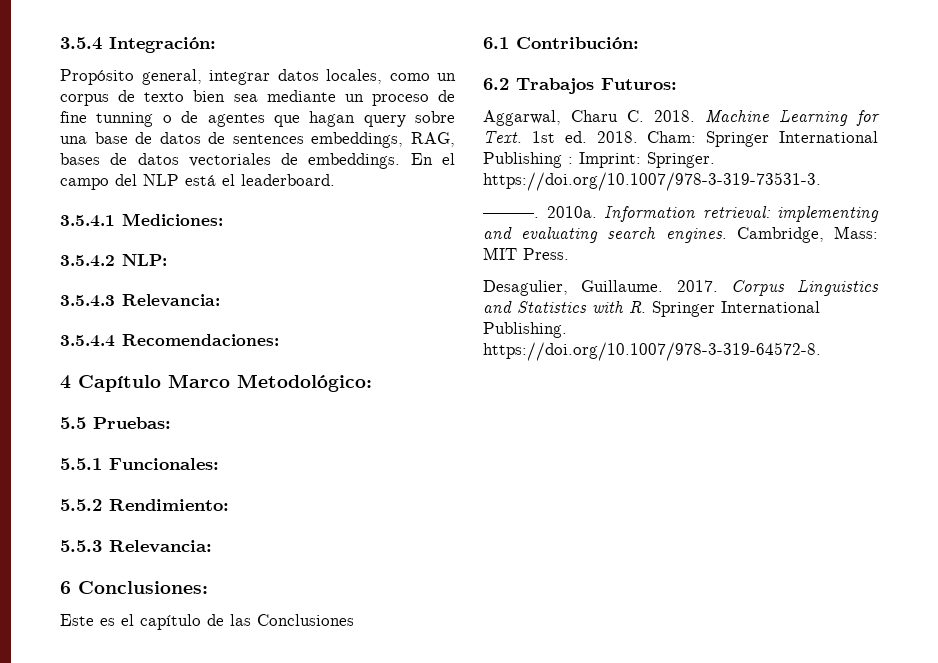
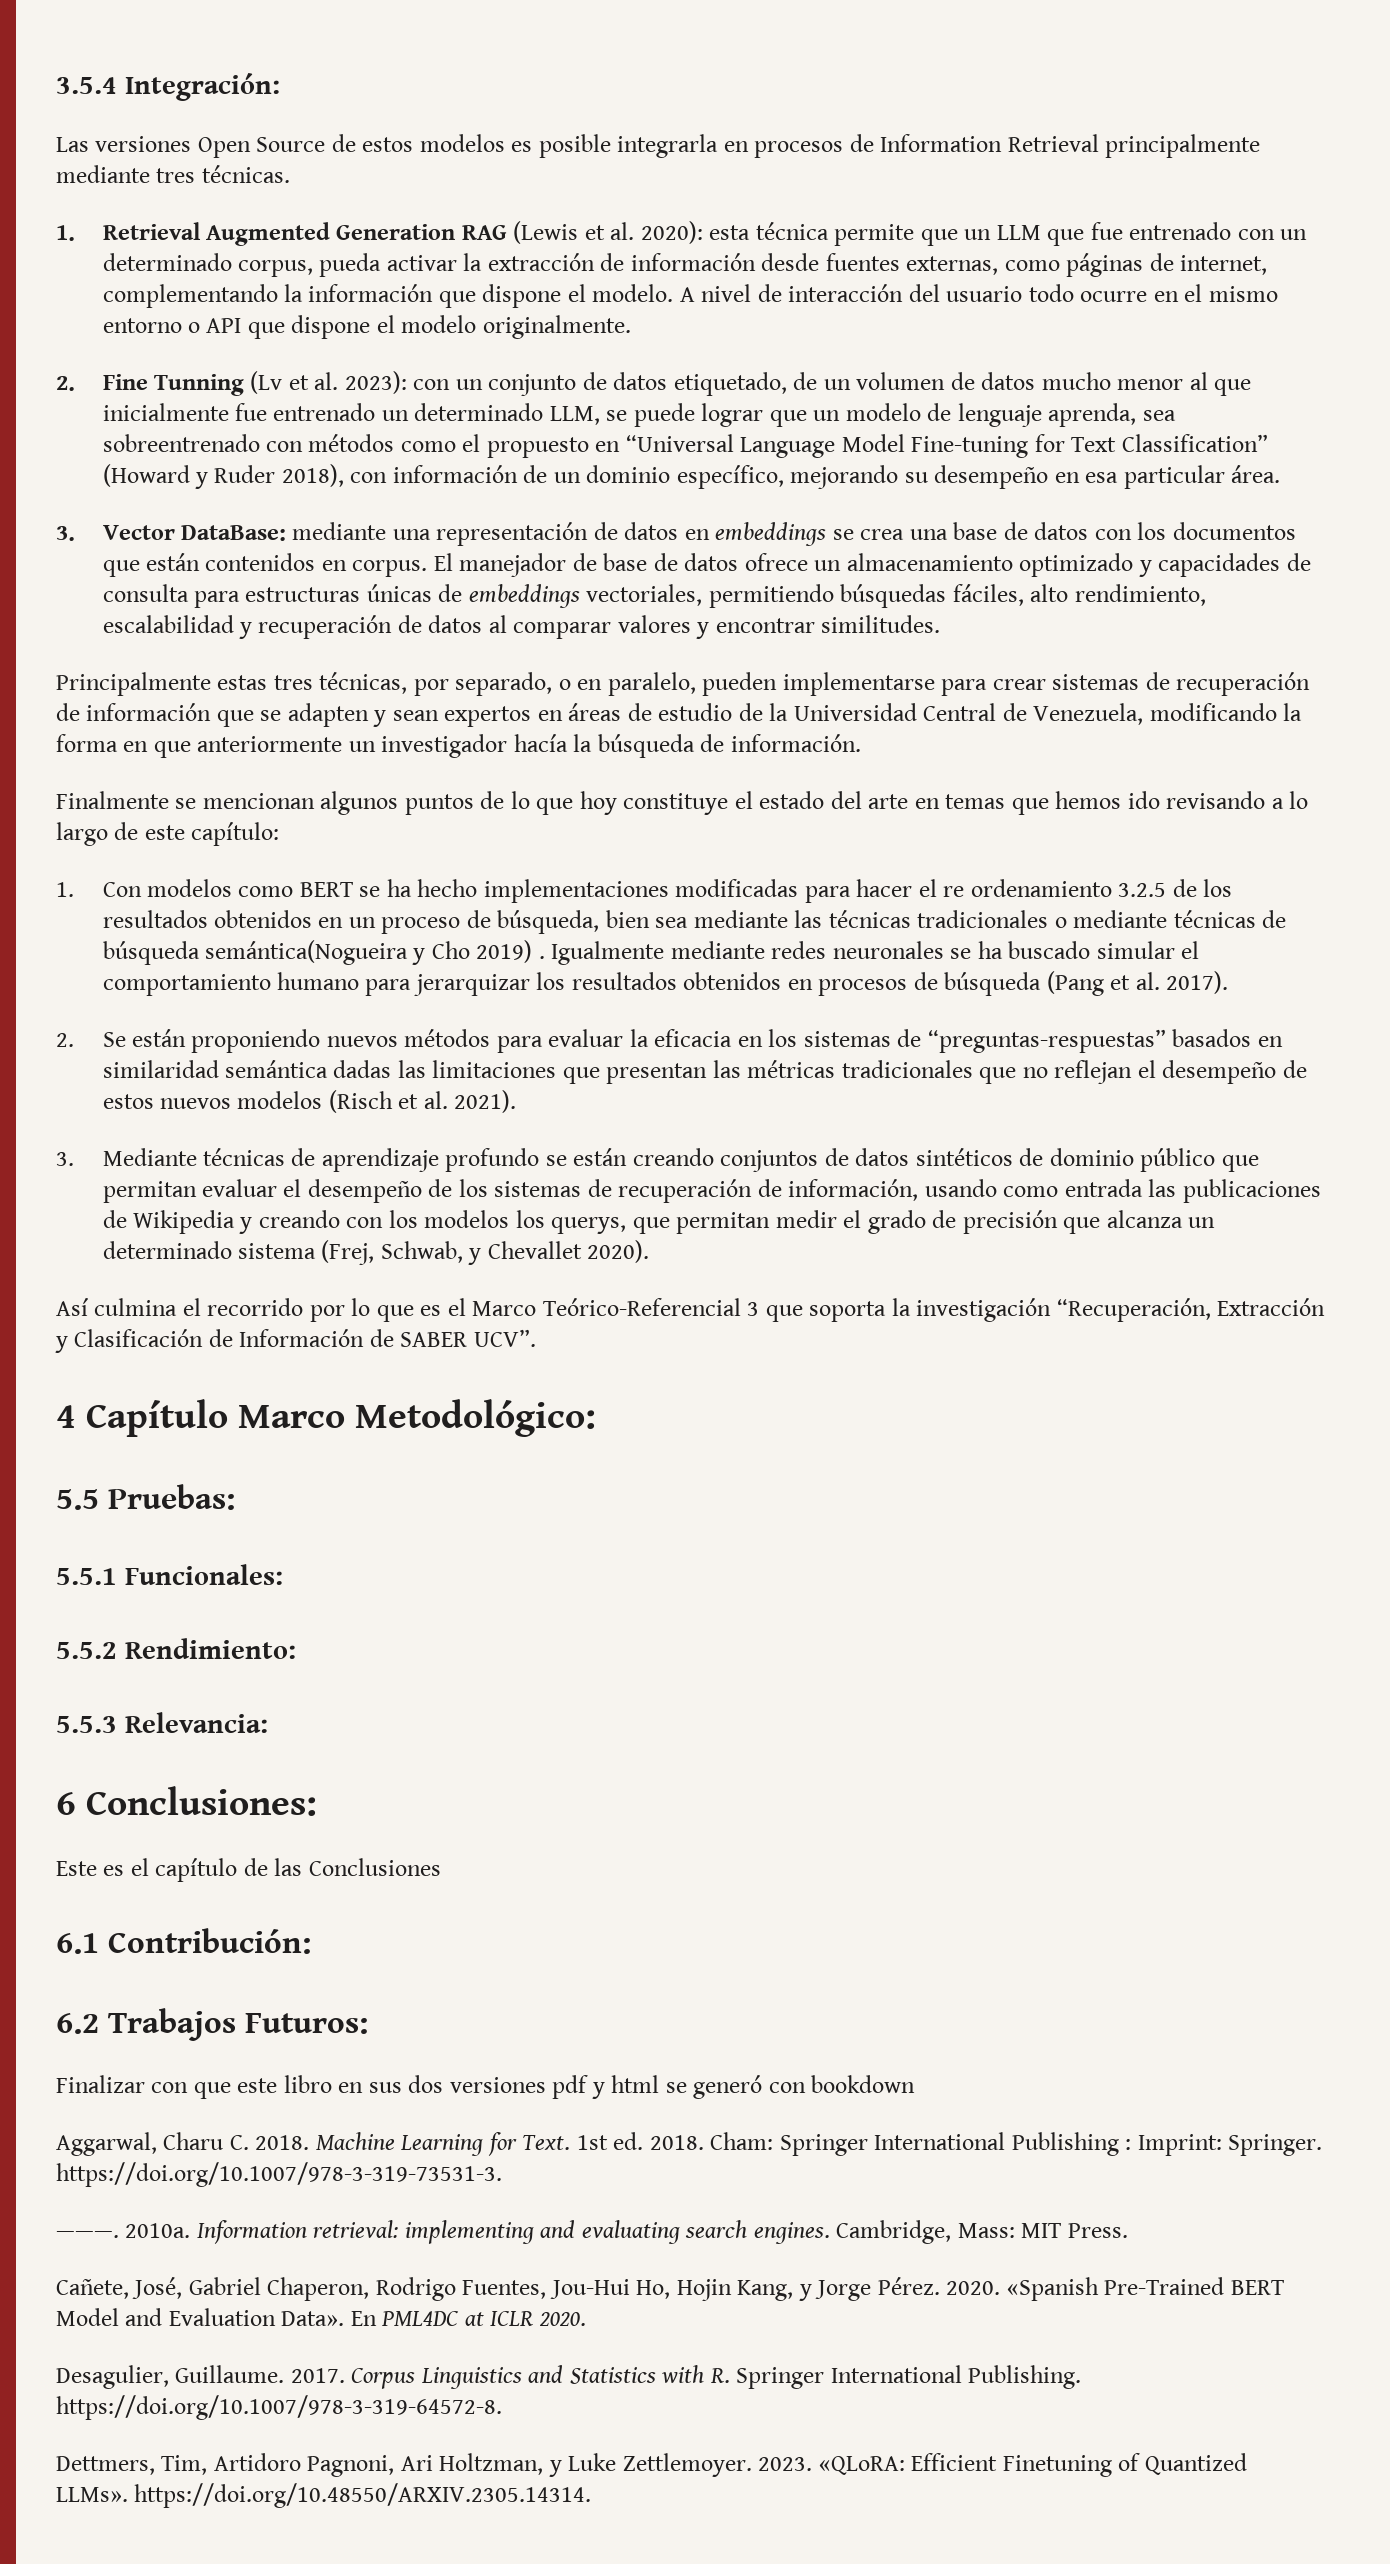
- Propósito general, integrar datos locales, como un corpus de texto bien sea mediante un proceso de fine tunning o de agentes que hagan query sobre una base de datos de sentences embeddings, RAG, bases de datos vectoriales de embeddings. En el campo del NLP está el leaderboard.
- 3.5.4.1 Mediciones:
- 3.5.4.2 NLP:
- 3.5.4.3 Relevancia:
- 3.5.4.4 Recomendaciones:
+ Las versiones Open Source de estos modelos es posible integrarla en procesos de Information Retrieval principalmente mediante tres técnicas.
+ 1. Retrieval Augmented Generation RAG (Lewis et al. 2020): esta técnica permite que un LLM que fue entrenado con un determinado corpus, pueda activar la extracción de información desde fuentes externas, como páginas de internet, complementando la información que dispone el modelo. A nivel de interacción del usuario todo ocurre en el mismo entorno o API que dispone el modelo originalmente.
+ 2. Fine Tunning (Lv et al. 2023): con un conjunto de datos etiquetado, de un volumen de datos mucho menor al que inicialmente fue entrenado un determinado LLM, se puede lograr que un modelo de lenguaje aprenda, sea sobreentrenado con métodos como el propuesto en “Universal Language Model Fine-tuning for Text Classification” (Howard y Ruder 2018), con información de un dominio específico, mejorando su desempeño en esa particular área.
+ 3. Vector DataBase: mediante una representación de datos en embeddings se crea una base de datos con los documentos que están contenidos en corpus. El manejador de base de datos ofrece un almacenamiento optimizado y capacidades de consulta para estructuras únicas de embeddings vectoriales, permitiendo búsquedas fáciles, alto rendimiento, escalabilidad y recuperación de datos al comparar valores y encontrar similitudes.
+ Principalmente estas tres técnicas, por separado, o en paralelo, pueden implementarse para crear sistemas de recuperación de información que se adapten y sean expertos en áreas de estudio de la Universidad Central de Venezuela, modificando la forma en que anteriormente un investigador hacía la búsqueda de información.
+ Finalmente se mencionan algunos puntos de lo que hoy constituye el estado del arte en temas que hemos ido revisando a lo largo de este capítulo:
+ 1. Con modelos como BERT se ha hecho implementaciones modificadas para hacer el re ordenamiento 3.2.5 de los resultados obtenidos en un proceso de búsqueda, bien sea mediante las técnicas tradicionales o mediante técnicas de búsqueda semántica(Nogueira y Cho 2019) . Igualmente mediante redes neuronales se ha buscado simular el comportamiento humano para jerarquizar los resultados obtenidos en procesos de búsqueda (Pang et al. 2017).
+ 2. Se están proponiendo nuevos métodos para evaluar la eficacia en los sistemas de “preguntas-respuestas” basados en similaridad semántica dadas las limitaciones que presentan las métricas tradicionales que no reflejan el desempeño de estos nuevos modelos (Risch et al. 2021).
+ 3. Mediante técnicas de aprendizaje profundo se están creando conjuntos de datos sintéticos de dominio público que permitan evaluar el desempeño de los sistemas de recuperación de información, usando como entrada las publicaciones de Wikipedia y creando con los modelos los querys, que permitan medir el grado de precisión que alcanza un determinado sistema (Frej, Schwab, y Chevallet 2020).
+ Así culmina el recorrido por lo que es el Marco Teórico-Referencial 3 que soporta la investigación “Recuperación, Extracción y Clasificación de Información de SABER UCV”.
+ Finalizar con que este libro en sus dos versiones pdf y html se generó con bookdown
+ Cañete, José, Gabriel Chaperon, Rodrigo Fuentes, Jou-Hui Ho, Hojin Kang, y Jorge Pérez. 2020. «Spanish Pre-Trained BERT Model and Evaluation Data». En PML4DC at ICLR 2020.
+ Dettmers, Tim, Artidoro Pagnoni, Ari Holtzman, y Luke Zettlemoyer. 2023. «QLoRA: Efficient Finetuning of Quantized LLMs». https://doi.org/10.48550/ARXIV.2305.14314.

